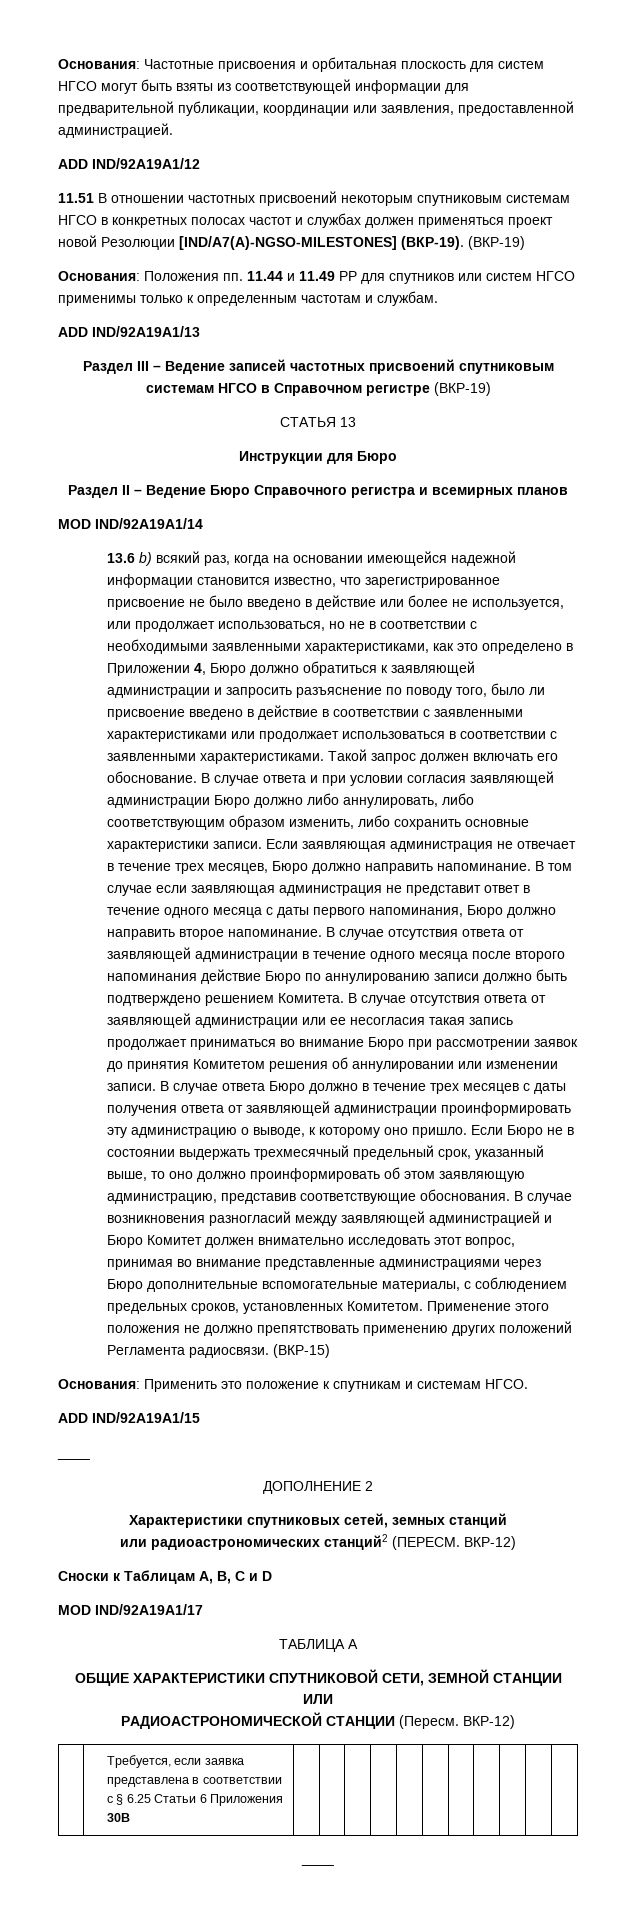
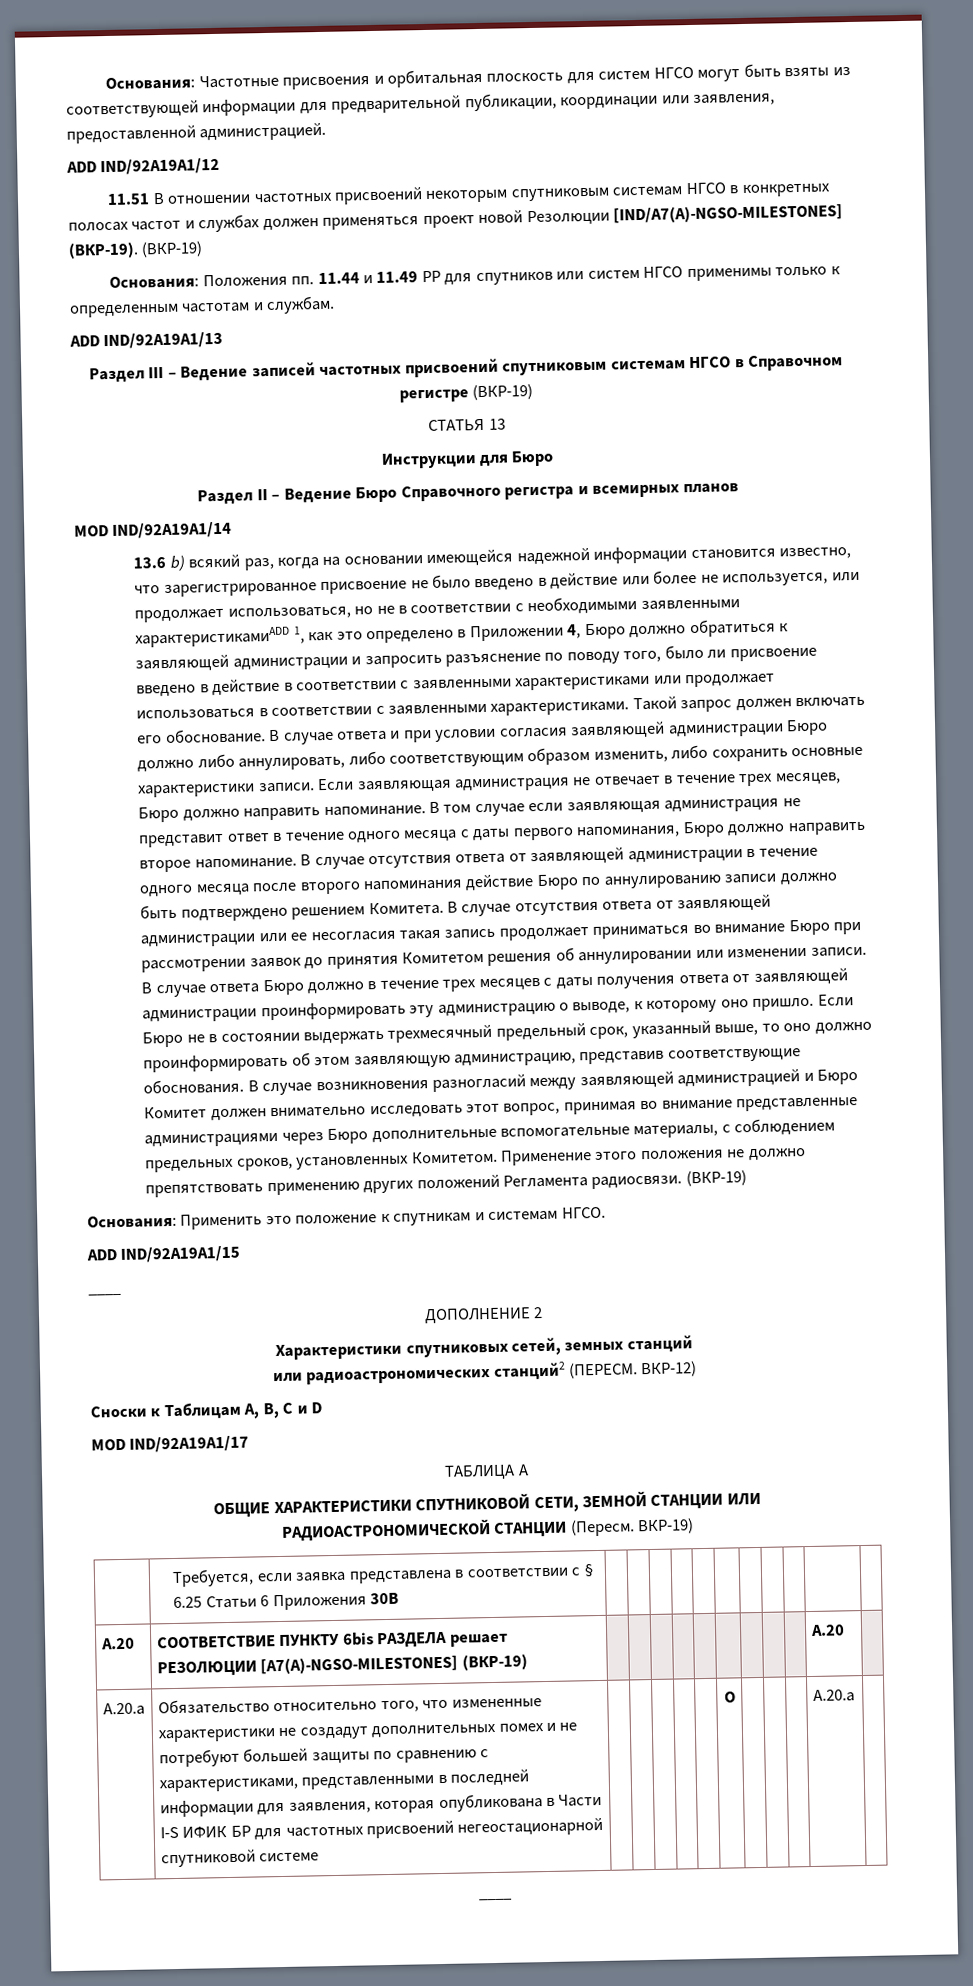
- 13.6 b) всякий раз, когда на основании имеющейся надежной информации становится известно, что зарегистрированное присвоение не было введено в действие или более не используется, или продолжает использоваться, но не в соответствии с необходимыми заявленными характеристиками, как это определено в Приложении 4, Бюро должно обратиться к заявляющей администрации и запросить разъяснение по поводу того, было ли присвоение введено в действие в соответствии с заявленными характеристиками или продолжает использоваться в соответствии с заявленными характеристиками.
+ 13.6 b) всякий раз, когда на основании имеющейся надежной информации становится известно, что зарегистрированное присвоение не было введено в действие или более не используется, или продолжает использоваться, но не в соответствии с необходимыми заявленными характеристикамиADD 1, как это определено в Приложении 4, Бюро должно обратиться к заявляющей администрации и запросить разъяснение по поводу того, было ли присвоение введено в действие в соответствии с заявленными характеристиками или продолжает использоваться в соответствии с заявленными характеристиками.
- Применение этого положения не должно препятствовать применению других положений Регламента радиосвязи. (ВКР-15)
+ Применение этого положения не должно препятствовать применению других положений Регламента радиосвязи. (ВКР-19)
- РАДИОАСТРОНОМИЧЕСКОЙ СТАНЦИИ (Пересм. ВКР-12)
+ РАДИОАСТРОНОМИЧЕСКОЙ СТАНЦИИ (Пересм. ВКР-19)
+ A.20 | СООТВЕТСТВИЕ ПУНКТУ 6bis РАЗДЕЛА решает РЕЗОЛЮЦИИ [A7(A)-NGSO-MILESTONES] (ВКР-19) | | | | | | | | | | A.20 |
+ A.20.a | Обязательство относительно того, что измененные характеристики не создадут дополнительных помех и не потребуют большей защиты по сравнению с характеристиками, представленными в последней информации для заявления, которая опубликована в Части I-S ИФИК БР для частотных присвоений негеостационарной спутниковой системе | | | | | | O | | | | A.20.a

